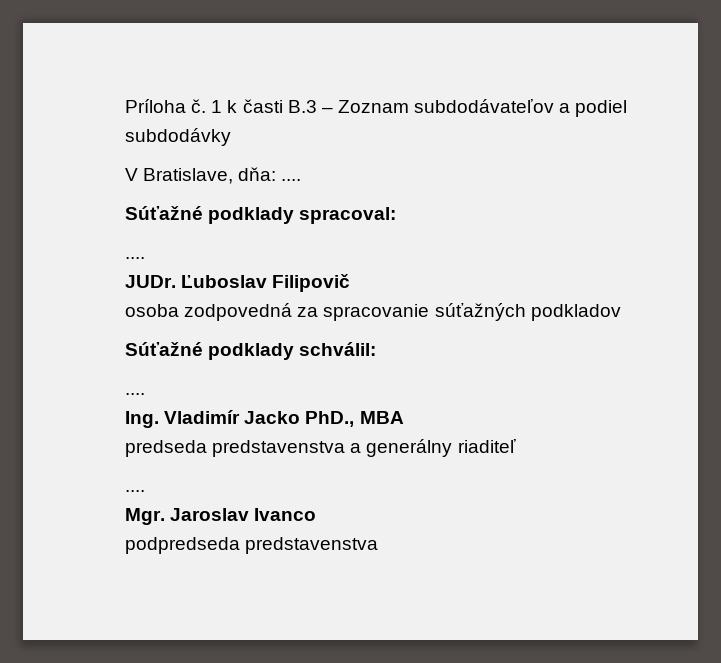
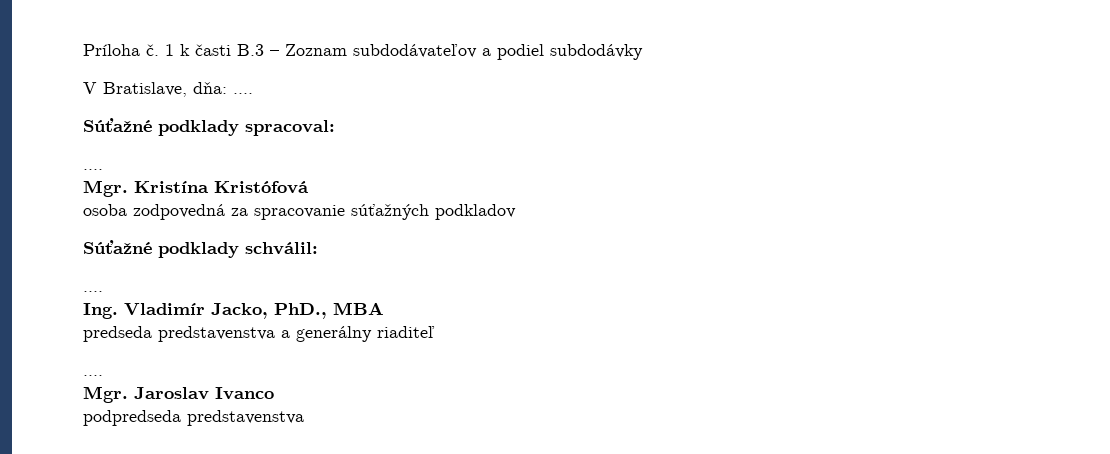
- JUDr. Ľuboslav Filipovič
+ Mgr. Kristína Kristófová
- Ing. Vladimír Jacko PhD., MBA
+ Ing. Vladimír Jacko, PhD., MBA

